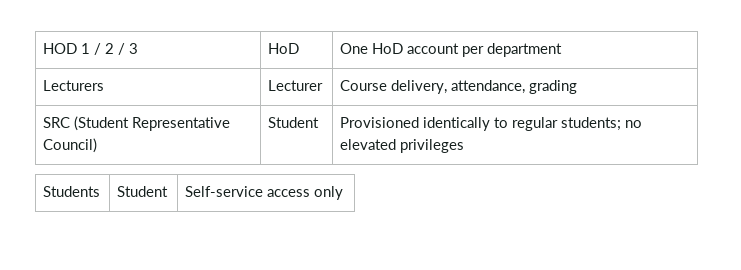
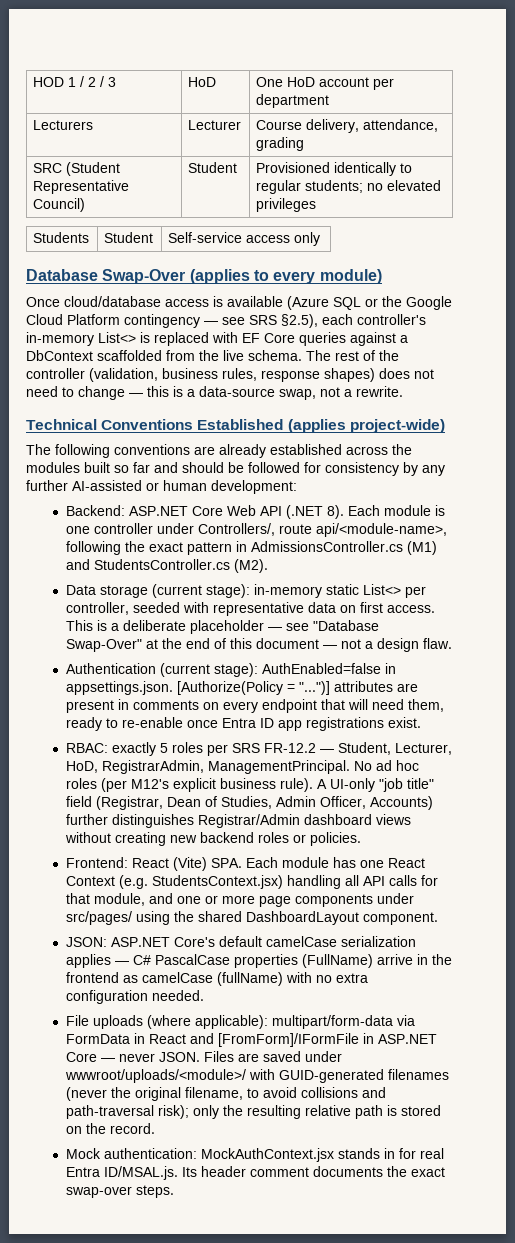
+ Database Swap-Over (applies to every module)
+ Once cloud/database access is available (Azure SQL or the Google Cloud Platform contingency — see SRS §2.5), each controller's in-memory List<> is replaced with EF Core queries against a DbContext scaffolded from the live schema. The rest of the controller (validation, business rules, response shapes) does not need to change — this is a data-source swap, not a rewrite.
+ Technical Conventions Established (applies project-wide)
+ The following conventions are already established across the modules built so far and should be followed for consistency by any further AI-assisted or human development:
+ Backend: ASP.NET Core Web API (.NET 8). Each module is one controller under Controllers/, route api/<module-name>, following the exact pattern in AdmissionsController.cs (M1) and StudentsController.cs (M2).
+ Data storage (current stage): in-memory static List<> per controller, seeded with representative data on first access. This is a deliberate placeholder — see "Database Swap-Over" at the end of this document — not a design flaw.
+ Authentication (current stage): AuthEnabled=false in appsettings.json. [Authorize(Policy = "...")] attributes are present in comments on every endpoint that will need them, ready to re-enable once Entra ID app registrations exist.
+ RBAC: exactly 5 roles per SRS FR-12.2 — Student, Lecturer, HoD, RegistrarAdmin, ManagementPrincipal. No ad hoc roles (per M12's explicit business rule). A UI-only "job title" field (Registrar, Dean of Studies, Admin Officer, Accounts) further distinguishes Registrar/Admin dashboard views without creating new backend roles or policies.
+ Frontend: React (Vite) SPA. Each module has one React Context (e.g. StudentsContext.jsx) handling all API calls for that module, and one or more page components under src/pages/ using the shared DashboardLayout component.
+ JSON: ASP.NET Core's default camelCase serialization applies — C# PascalCase properties (FullName) arrive in the frontend as camelCase (fullName) with no extra configuration needed.
+ File uploads (where applicable): multipart/form-data via FormData in React and [FromForm]/IFormFile in ASP.NET Core — never JSON. Files are saved under wwwroot/uploads/<module>/ with GUID-generated filenames (never the original filename, to avoid collisions and path-traversal risk); only the resulting relative path is stored on the record.
+ Mock authentication: MockAuthContext.jsx stands in for real Entra ID/MSAL.js. Its header comment documents the exact swap-over steps.

